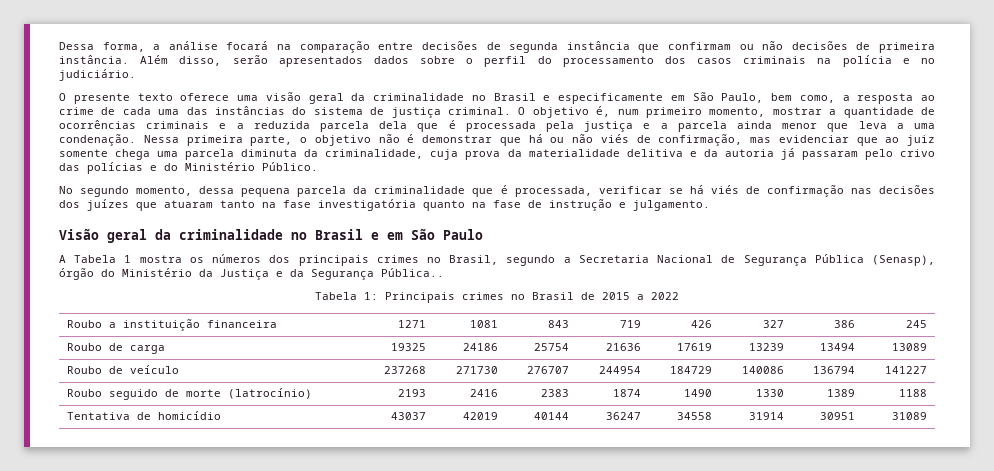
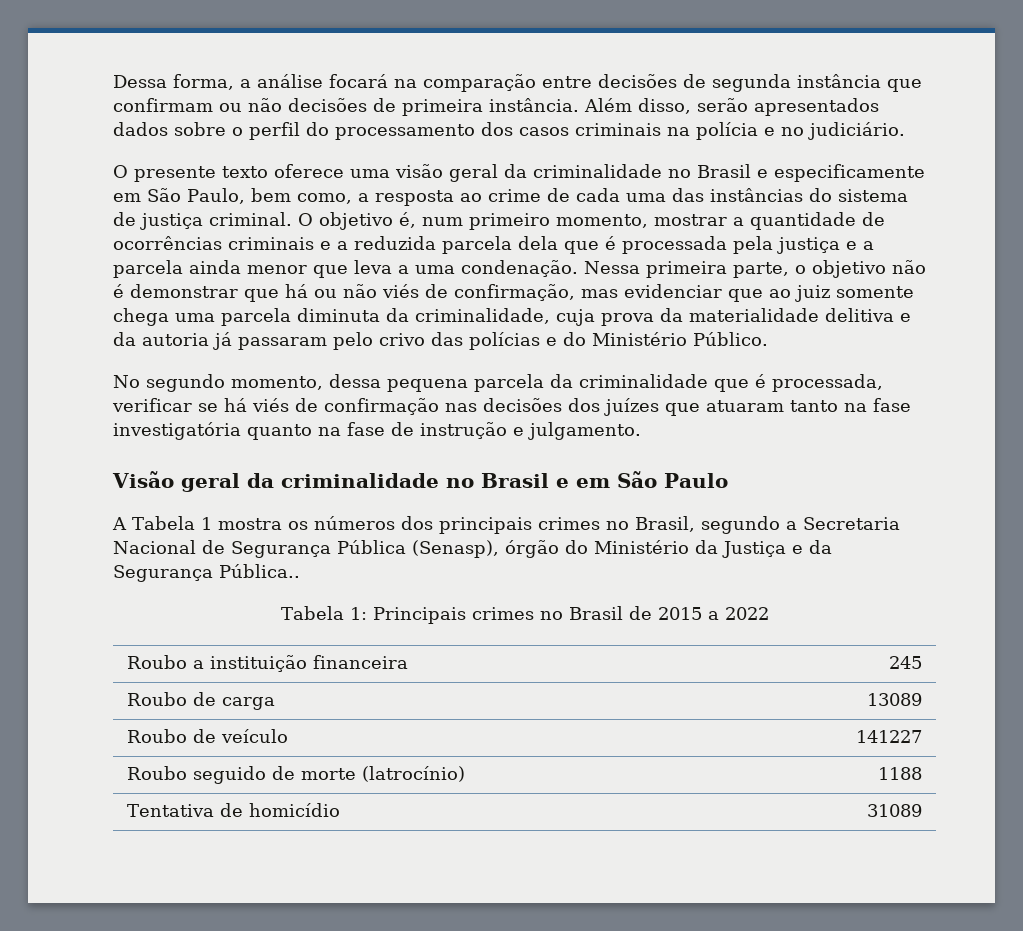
- Roubo a instituição financeira | 1271 | 1081 | 843 | 719 | 426 | 327 | 386 | 245
- Roubo de carga | 19325 | 24186 | 25754 | 21636 | 17619 | 13239 | 13494 | 13089
- Roubo de veículo | 237268 | 271730 | 276707 | 244954 | 184729 | 140086 | 136794 | 141227
+ Roubo a instituição financeira | 245
+ Roubo de carga | 13089
+ Roubo de veículo | 141227
- Roubo seguido de morte (latrocínio) | 2193 | 2416 | 2383 | 1874 | 1490 | 1330 | 1389 | 1188
- Tentativa de homicídio | 43037 | 42019 | 40144 | 36247 | 34558 | 31914 | 30951 | 31089
+ Roubo seguido de morte (latrocínio) | 1188
+ Tentativa de homicídio | 31089

